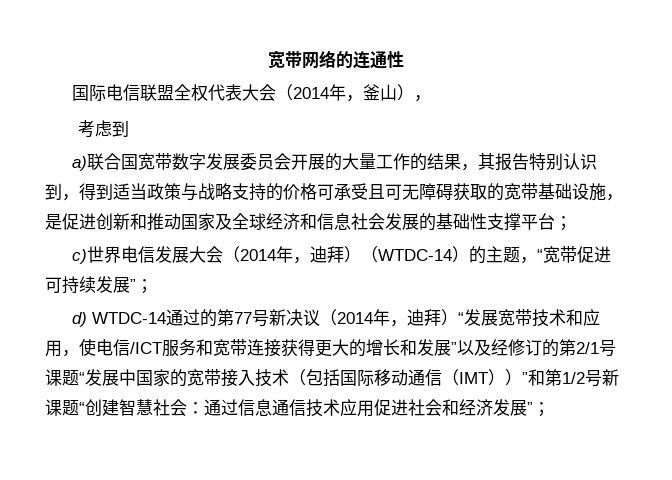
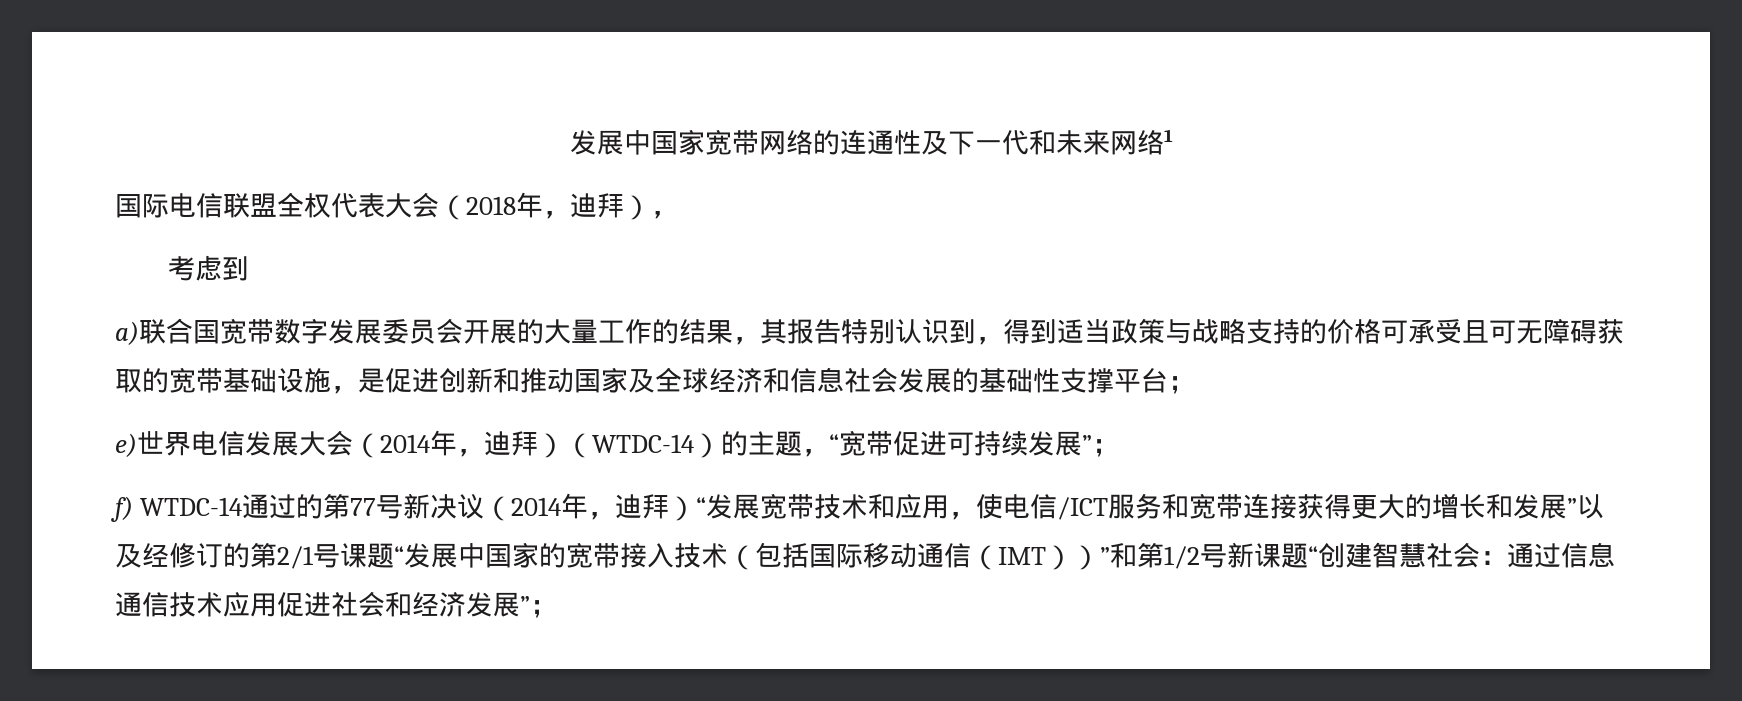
- 宽带网络的连通性
+ 发展中国家宽带网络的连通性及下一代和未来网络1
- 国际电信联盟全权代表大会（2014年，釜山），
+ 国际电信联盟全权代表大会（2018年，迪拜），
- c)世界电信发展大会（2014年，迪拜）（WTDC-14）的主题，“宽带促进可持续发展”；
+ e)世界电信发展大会（2014年，迪拜）（WTDC-14）的主题，“宽带促进可持续发展”；
- d) WTDC-14通过的第77号新决议（2014年，迪拜）“发展宽带技术和应用，使电信/ICT服务和宽带连接获得更大的增长和发展”以及经修订的第2/1号课题“发展中国家的宽带接入技术（包括国际移动通信（IMT））”和第1/2号新课题“创建智慧社会：
+ f) WTDC-14通过的第77号新决议（2014年，迪拜）“发展宽带技术和应用，使电信/ICT服务和宽带连接获得更大的增长和发展”以及经修订的第2/1号课题“发展中国家的宽带接入技术（包括国际移动通信（IMT））”和第1/2号新课题“创建智慧社会：

